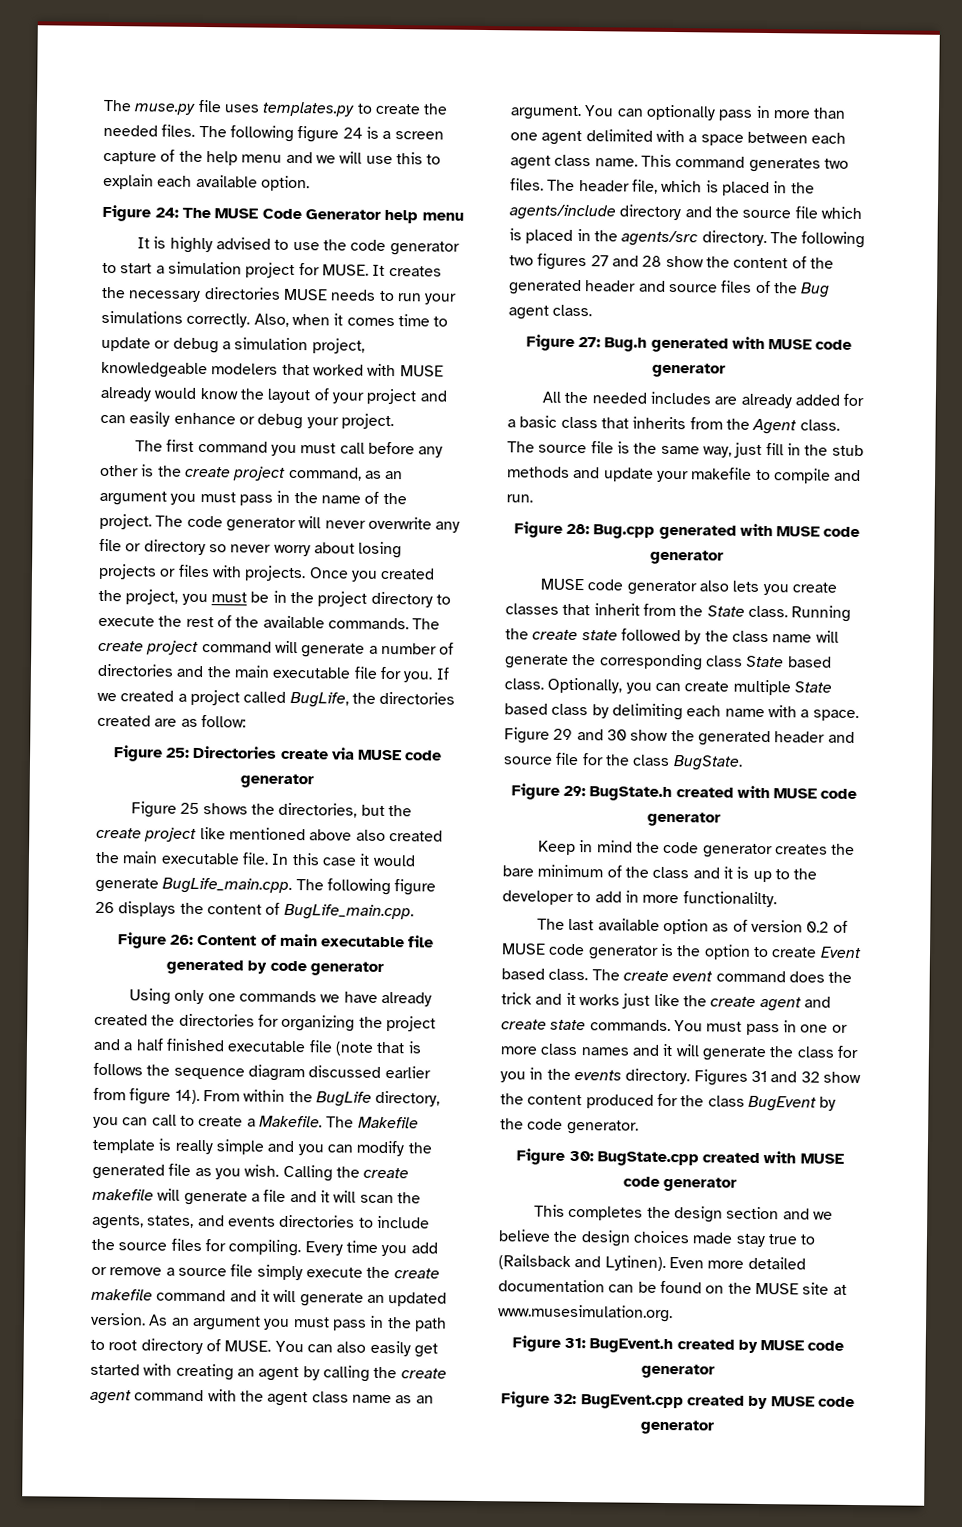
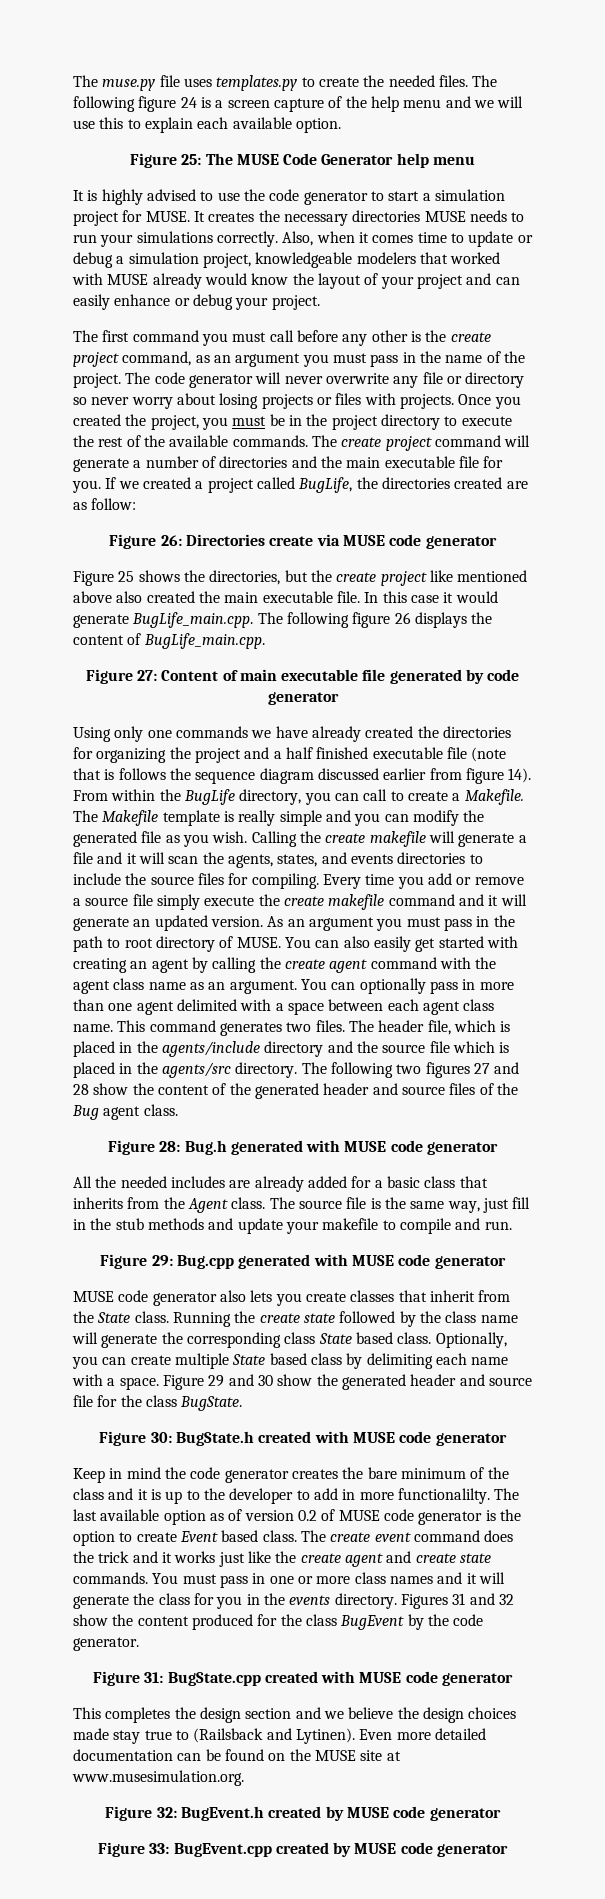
- Figure 24: The MUSE Code Generator help menu
+ Figure 25: The MUSE Code Generator help menu
- Figure 25: Directories create via MUSE code generator
+ Figure 26: Directories create via MUSE code generator
- Figure 26: Content of main executable file generated by code generator
+ Figure 27: Content of main executable file generated by code generator
- Figure 27: Bug.h generated with MUSE code generator
+ Figure 28: Bug.h generated with MUSE code generator
- Figure 28: Bug.cpp generated with MUSE code generator
+ Figure 29: Bug.cpp generated with MUSE code generator
- Figure 29: BugState.h created with MUSE code generator
+ Figure 30: BugState.h created with MUSE code generator
- Keep in mind the code generator creates the bare minimum of the class and it is up to the developer to add in more functionalilty.
- The last available option as of version 0.2 of MUSE code generator is the option to create Event based class.
+ Keep in mind the code generator creates the bare minimum of the class and it is up to the developer to add in more functionalilty. The last available option as of version 0.2 of MUSE code generator is the option to create Event based class.
- Figure 30: BugState.cpp created with MUSE code generator
+ Figure 31: BugState.cpp created with MUSE code generator
- Figure 31: BugEvent.h created by MUSE code generator
+ Figure 32: BugEvent.h created by MUSE code generator
- Figure 32: BugEvent.cpp created by MUSE code generator
+ Figure 33: BugEvent.cpp created by MUSE code generator

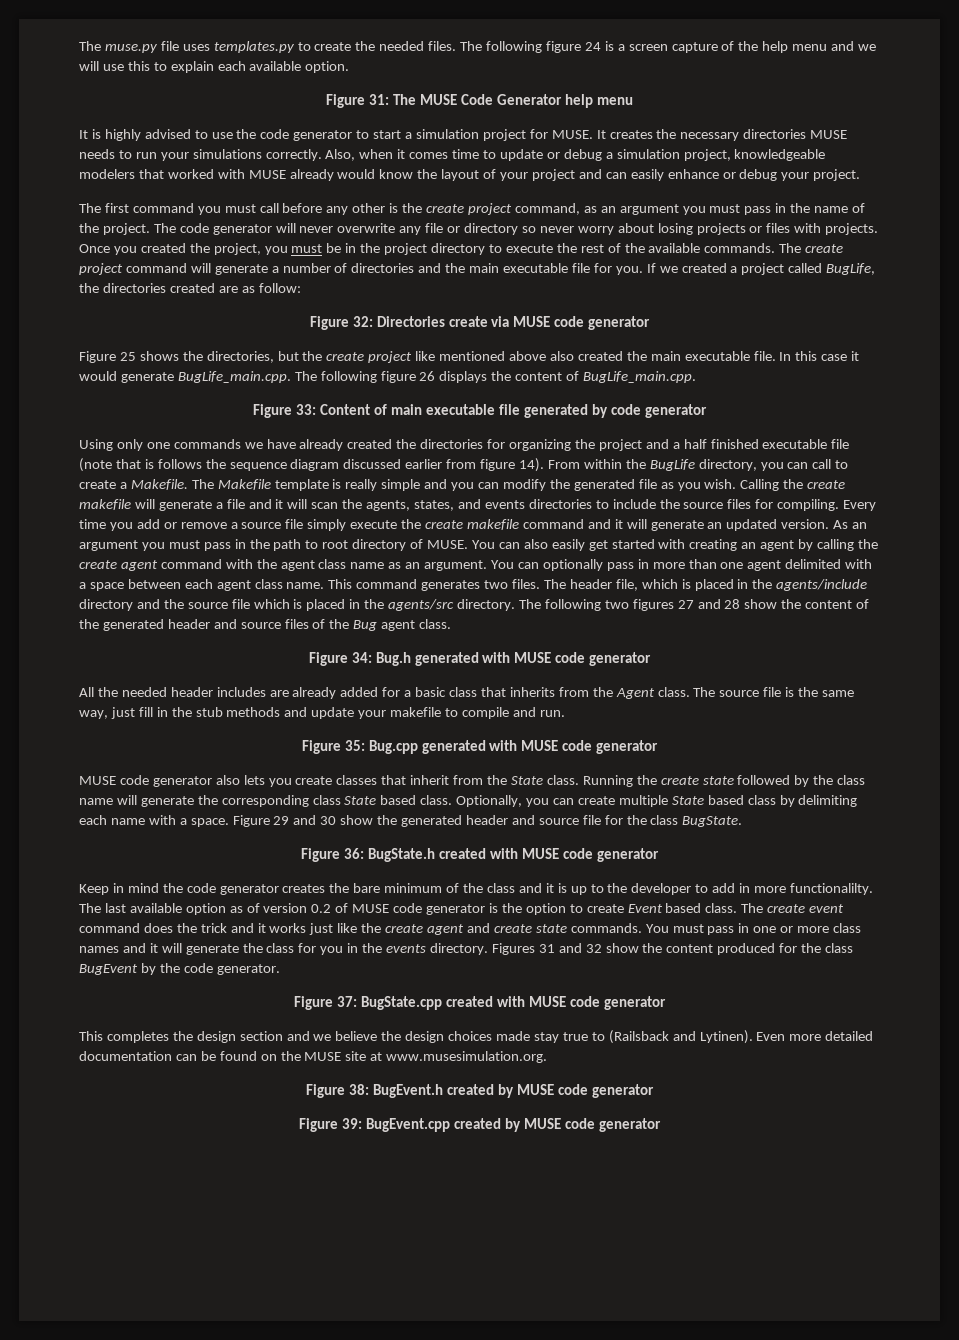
- Figure 25: The MUSE Code Generator help menu
+ Figure 31: The MUSE Code Generator help menu
- Figure 26: Directories create via MUSE code generator
+ Figure 32: Directories create via MUSE code generator
- Figure 27: Content of main executable file generated by code generator
+ Figure 33: Content of main executable file generated by code generator
- Figure 28: Bug.h generated with MUSE code generator
+ Figure 34: Bug.h generated with MUSE code generator
- All the needed includes are already added for a basic class that inherits from the Agent class.
+ All the needed header includes are already added for a basic class that inherits from the Agent class.
- Figure 29: Bug.cpp generated with MUSE code generator
+ Figure 35: Bug.cpp generated with MUSE code generator
- Figure 30: BugState.h created with MUSE code generator
+ Figure 36: BugState.h created with MUSE code generator
- Figure 31: BugState.cpp created with MUSE code generator
+ Figure 37: BugState.cpp created with MUSE code generator
- Figure 32: BugEvent.h created by MUSE code generator
+ Figure 38: BugEvent.h created by MUSE code generator
- Figure 33: BugEvent.cpp created by MUSE code generator
+ Figure 39: BugEvent.cpp created by MUSE code generator

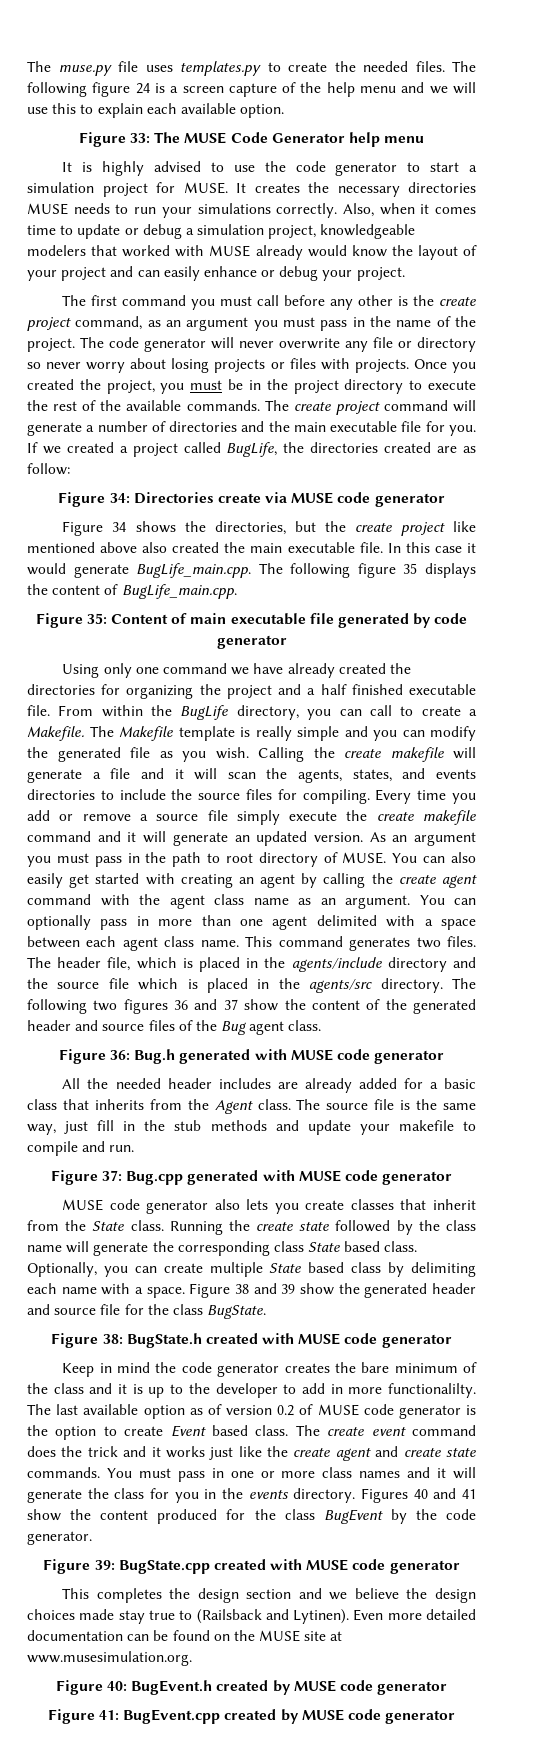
- Figure 31: The MUSE Code Generator help menu
+ Figure 33: The MUSE Code Generator help menu
- Figure 32: Directories create via MUSE code generator
+ Figure 34: Directories create via MUSE code generator
- Figure 25 shows the directories, but the create project like mentioned above also created the main executable file.
+ Figure 34 shows the directories, but the create project like mentioned above also created the main executable file.
- In this case it would generate BugLife_main.cpp. The following figure 26 displays the content of BugLife_main.cpp.
+ In this case it would generate BugLife_main.cpp. The following figure 35 displays the content of BugLife_main.cpp.
- Figure 33: Content of main executable file generated by code generator
+ Figure 35: Content of main executable file generated by code generator
- Using only one commands we have already created the directories for organizing the project and a half finished executable file (note that is follows the sequence diagram discussed earlier from figure 14).
+ Using only one command we have already created the directories for organizing the project and a half finished executable file.
- The following two figures 27 and 28 show the content of the generated header and source files of the Bug agent class.
+ The following two figures 36 and 37 show the content of the generated header and source files of the Bug agent class.
- Figure 34: Bug.h generated with MUSE code generator
+ Figure 36: Bug.h generated with MUSE code generator
- Figure 35: Bug.cpp generated with MUSE code generator
+ Figure 37: Bug.cpp generated with MUSE code generator
- Figure 29 and 30 show the generated header and source file for the class BugState.
+ Figure 38 and 39 show the generated header and source file for the class BugState.
- Figure 36: BugState.h created with MUSE code generator
+ Figure 38: BugState.h created with MUSE code generator
- Figures 31 and 32 show the content produced for the class BugEvent by the code generator.
+ Figures 40 and 41 show the content produced for the class BugEvent by the code generator.
- Figure 37: BugState.cpp created with MUSE code generator
+ Figure 39: BugState.cpp created with MUSE code generator
- Figure 38: BugEvent.h created by MUSE code generator
+ Figure 40: BugEvent.h created by MUSE code generator
- Figure 39: BugEvent.cpp created by MUSE code generator
+ Figure 41: BugEvent.cpp created by MUSE code generator

